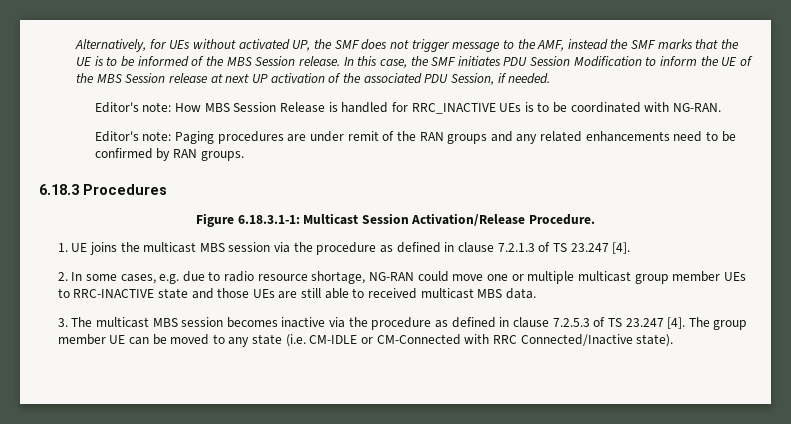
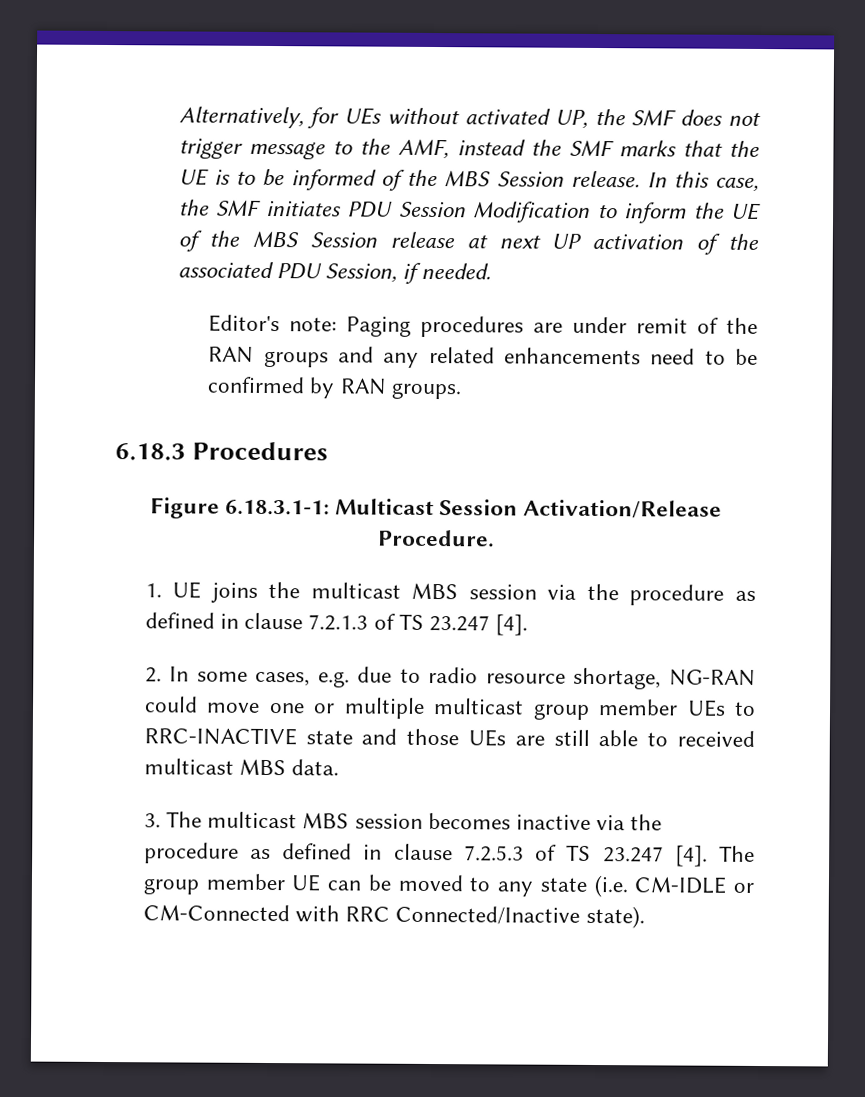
- Editor's note: How MBS Session Release is handled for RRC_INACTIVE UEs is to be coordinated with NG-RAN.

